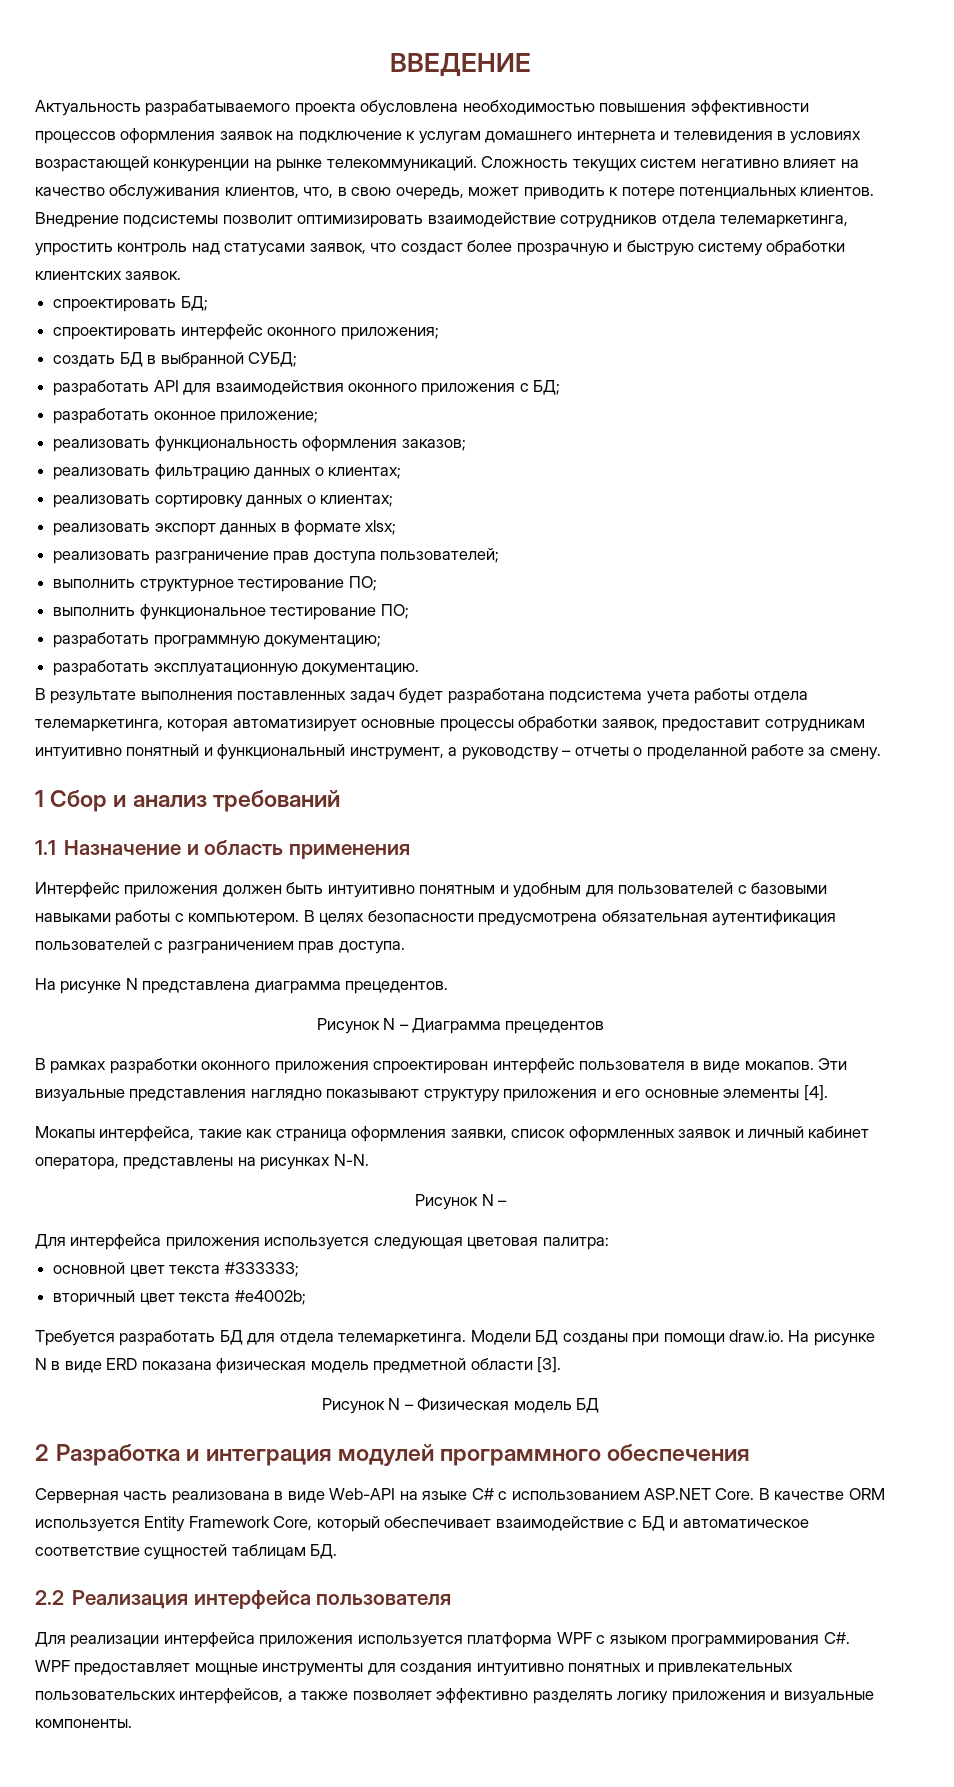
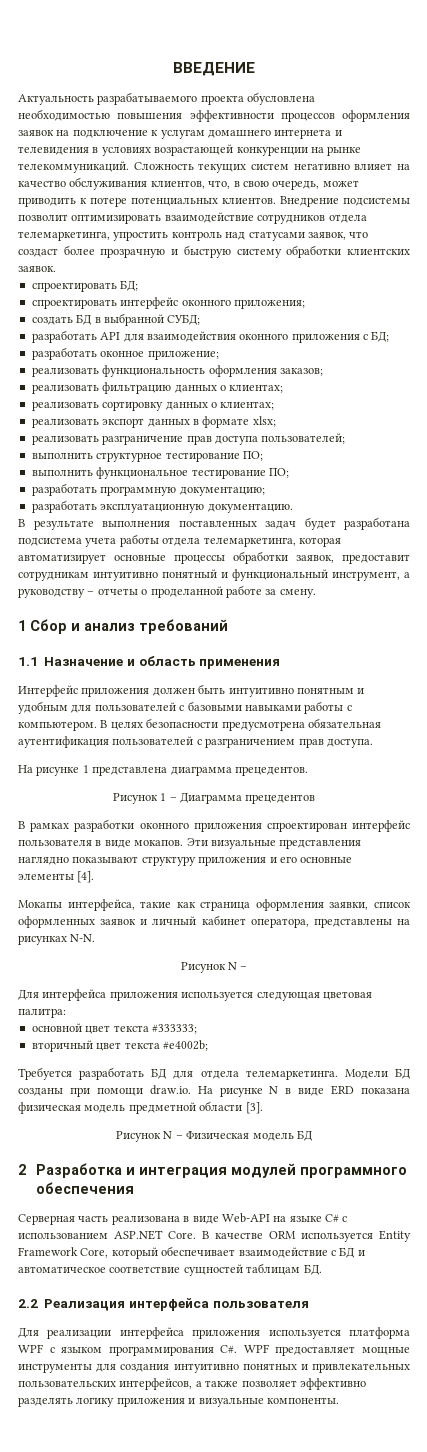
- На рисунке N представлена диаграмма прецедентов.
+ На рисунке 1 представлена диаграмма прецедентов.
- Рисунок N – Диаграмма прецедентов
+ Рисунок 1 – Диаграмма прецедентов

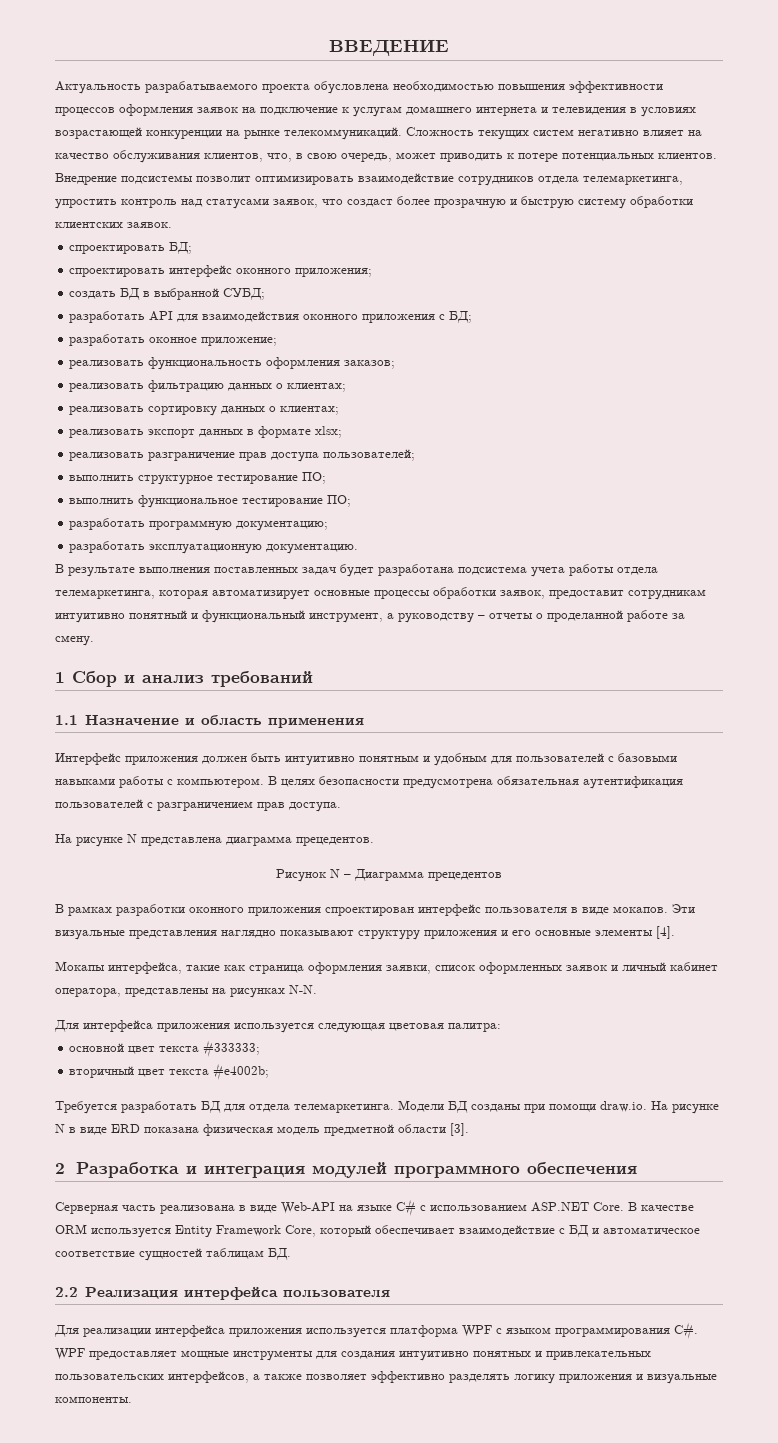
- На рисунке 1 представлена диаграмма прецедентов.
+ На рисунке N представлена диаграмма прецедентов.
- Рисунок 1 – Диаграмма прецедентов
+ Рисунок N – Диаграмма прецедентов
  Мокапы интерфейса, такие как страница оформления заявки, список оформленных заявок и личный кабинет оператора, представлены на рисунках N-N.
- Рисунок N –
- Рисунок N – Физическая модель БД

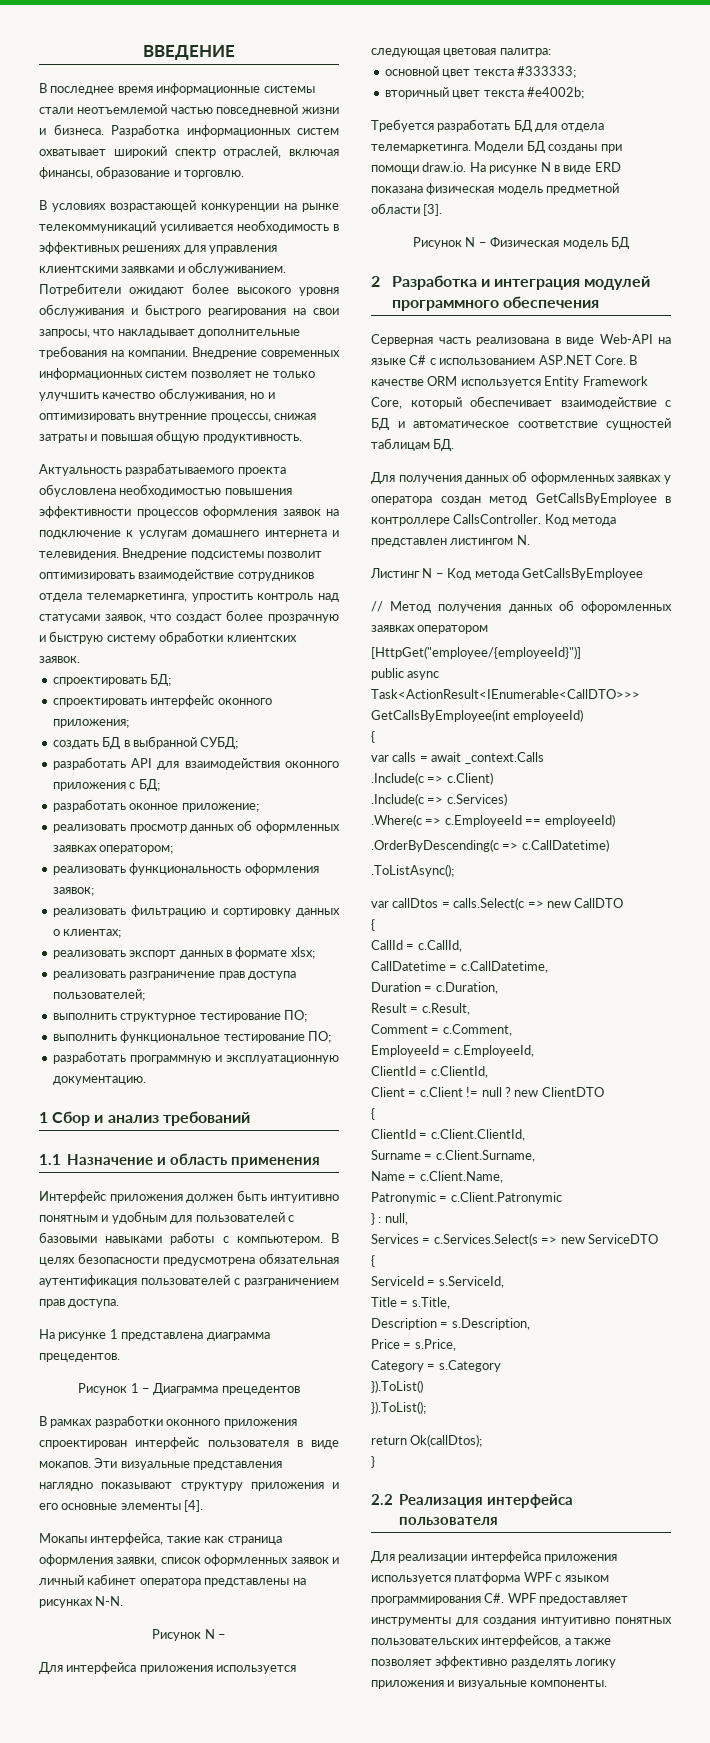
+ В последнее время информационные системы стали неотъемлемой частью повседневной жизни и бизнеса. Разработка информационных систем охватывает широкий спектр отраслей, включая финансы, образование и торговлю.
+ В условиях возрастающей конкуренции на рынке телекоммуникаций усиливается необходимость в эффективных решениях для управления клиентскими заявками и обслуживанием. Потребители ожидают более высокого уровня обслуживания и быстрого реагирования на свои запросы, что накладывает дополнительные требования на компании. Внедрение современных информационных систем позволяет не только улучшить качество обслуживания, но и оптимизировать внутренние процессы, снижая затраты и повышая общую продуктивность.
- Актуальность разрабатываемого проекта обусловлена необходимостью повышения эффективности процессов оформления заявок на подключение к услугам домашнего интернета и телевидения в условиях возрастающей конкуренции на рынке телекоммуникаций. Сложность текущих систем негативно влияет на качество обслуживания клиентов, что, в свою очередь, может приводить к потере потенциальных клиентов.
+ Актуальность разрабатываемого проекта обусловлена необходимостью повышения эффективности процессов оформления заявок на подключение к услугам домашнего интернета и телевидения.
+ реализовать просмотр данных об оформленных заявках оператором;
- реализовать функциональность оформления заказов;
+ реализовать функциональность оформления заявок;
- реализовать фильтрацию данных о клиентах;
- реализовать сортировку данных о клиентах;
+ реализовать фильтрацию и сортировку данных о клиентах;
- разработать программную документацию;
- разработать эксплуатационную документацию.
+ разработать программную и эксплуатационную документацию.
- В результате выполнения поставленных задач будет разработана подсистема учета работы отдела телемаркетинга, которая автоматизирует основные процессы обработки заявок, предоставит сотрудникам интуитивно понятный и функциональный инструмент, а руководству – отчеты о проделанной работе за смену.
- На рисунке N представлена диаграмма прецедентов.
+ На рисунке 1 представлена диаграмма прецедентов.
- Рисунок N – Диаграмма прецедентов
+ Рисунок 1 – Диаграмма прецедентов
- Мокапы интерфейса, такие как страница оформления заявки, список оформленных заявок и личный кабинет оператора, представлены на рисунках N-N.
+ Мокапы интерфейса, такие как страница оформления заявки, список оформленных заявок и личный кабинет оператора представлены на рисунках N-N.
+ Рисунок N –
+ Рисунок N – Физическая модель БД
+ Для получения данных об оформленных заявках у оператора создан метод GetCallsByEmployee в контроллере CallsController. Код метода представлен листингом N.
+ Листинг N – Код метода GetCallsByEmployee
+ // Метод получения данных об офоромленных заявках оператором
+ [HttpGet("employee/{employeeId}")]
+ public async Task<ActionResult<IEnumerable<CallDTO>>> GetCallsByEmployee(int employeeId)
+ {
+ var calls = await _context.Calls
+ .Include(c => c.Client)
+ .Include(c => c.Services)
+ .Where(c => c.EmployeeId == employeeId)
+ .OrderByDescending(c => c.CallDatetime)
+ .ToListAsync();
+ var callDtos = calls.Select(c => new CallDTO
+ {
+ CallId = c.CallId,
+ CallDatetime = c.CallDatetime,
+ Duration = c.Duration,
+ Result = c.Result,
+ Comment = c.Comment,
+ EmployeeId = c.EmployeeId,
+ ClientId = c.ClientId,
+ Client = c.Client != null ? new ClientDTO
+ {
+ ClientId = c.Client.ClientId,
+ Surname = c.Client.Surname,
+ Name = c.Client.Name,
+ Patronymic = c.Client.Patronymic
+ } : null,
+ Services = c.Services.Select(s => new ServiceDTO
+ {
+ ServiceId = s.ServiceId,
+ Title = s.Title,
+ Description = s.Description,
+ Price = s.Price,
+ Category = s.Category
+ }).ToList()
+ }).ToList();
+ return Ok(callDtos);
+ }
- Для реализации интерфейса приложения используется платформа WPF с языком программирования C#. WPF предоставляет мощные инструменты для создания интуитивно понятных и привлекательных пользовательских интерфейсов, а также позволяет эффективно разделять логику приложения и визуальные компоненты.
+ Для реализации интерфейса приложения используется платформа WPF с языком программирования C#. WPF предоставляет инструменты для создания интуитивно понятных пользовательских интерфейсов, а также позволяет эффективно разделять логику приложения и визуальные компоненты.

